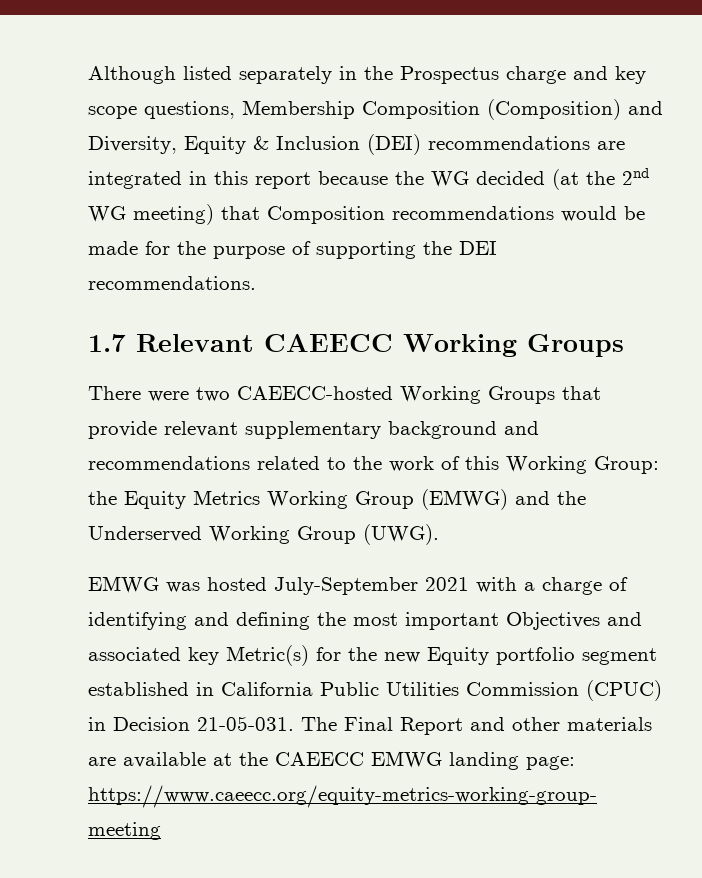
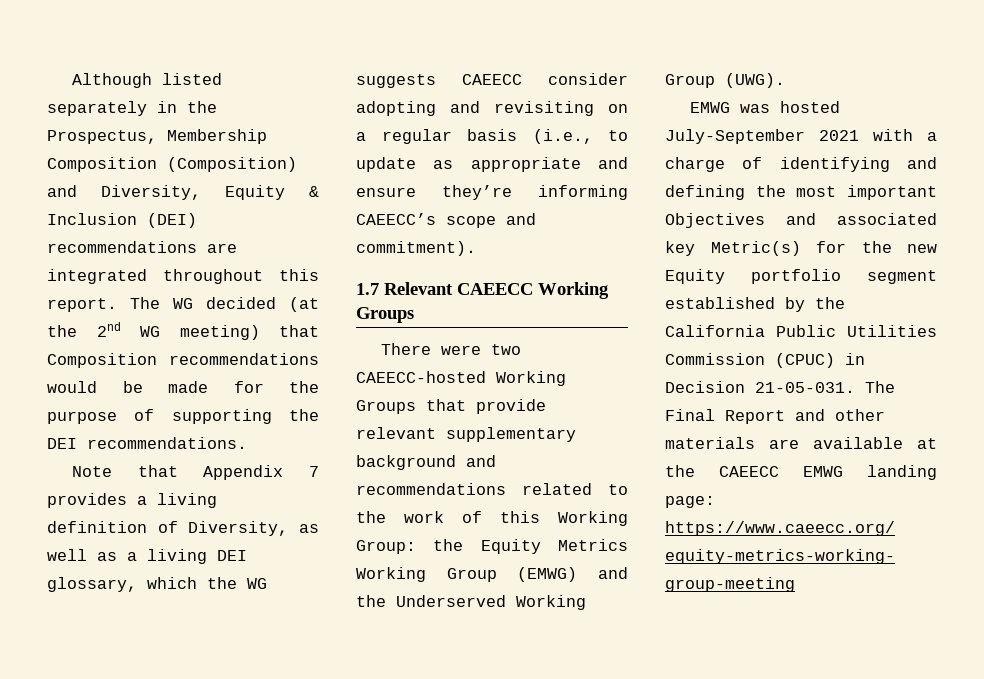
- Although listed separately in the Prospectus charge and key scope questions, Membership Composition (Composition) and Diversity, Equity & Inclusion (DEI) recommendations are integrated in this report because the WG decided (at the 2nd WG meeting) that Composition recommendations would be made for the purpose of supporting the DEI recommendations.
+ Although listed separately in the Prospectus, Membership Composition (Composition) and Diversity, Equity & Inclusion (DEI) recommendations are integrated throughout this report. The WG decided (at the 2nd WG meeting) that Composition recommendations would be made for the purpose of supporting the DEI recommendations.
+ Note that Appendix 7 provides a living definition of Diversity, as well as a living DEI glossary, which the WG suggests CAEECC consider adopting and revisiting on a regular basis (i.e., to update as appropriate and ensure they’re informing CAEECC’s scope and commitment).
- EMWG was hosted July-September 2021 with a charge of identifying and defining the most important Objectives and associated key Metric(s) for the new Equity portfolio segment established in California Public Utilities Commission (CPUC) in Decision 21-05-031.
+ EMWG was hosted July-September 2021 with a charge of identifying and defining the most important Objectives and associated key Metric(s) for the new Equity portfolio segment established by the California Public Utilities Commission (CPUC) in Decision 21-05-031.

